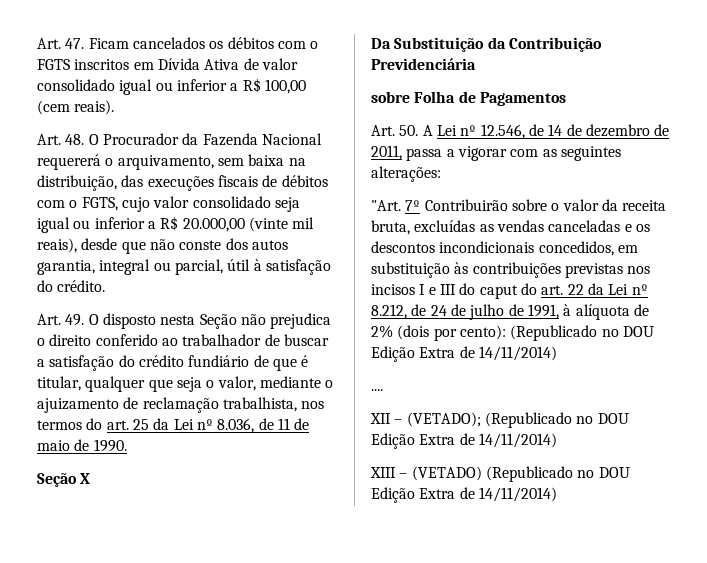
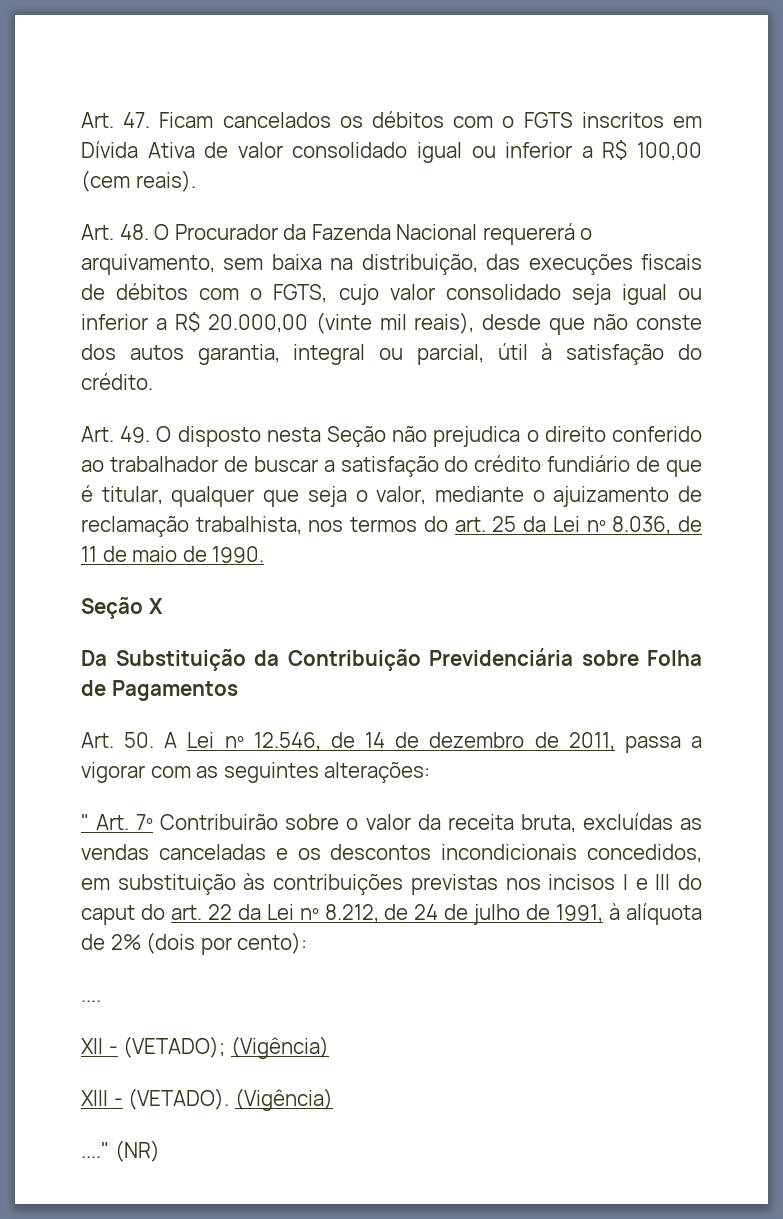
- Da Substituição da Contribuição Previdenciária
- sobre Folha de Pagamentos
+ Da Substituição da Contribuição Previdenciária sobre Folha de Pagamentos
- "Art. 7º Contribuirão sobre o valor da receita bruta, excluídas as vendas canceladas e os descontos incondicionais concedidos, em substituição às contribuições previstas nos incisos I e III do caput do art. 22 da Lei nº 8.212, de 24 de julho de 1991, à alíquota de 2% (dois por cento): (Republicado no DOU Edição Extra de 14/11/2014)
+ " Art. 7º Contribuirão sobre o valor da receita bruta, excluídas as vendas canceladas e os descontos incondicionais concedidos, em substituição às contribuições previstas nos incisos I e III do caput do art. 22 da Lei nº 8.212, de 24 de julho de 1991, à alíquota de 2% (dois por cento):
  ....
- XII – (VETADO); (Republicado no DOU Edição Extra de 14/11/2014)
- XIII – (VETADO) (Republicado no DOU Edição Extra de 14/11/2014)
+ XII - (VETADO); (Vigência)
+ XIII - (VETADO). (Vigência)
+ ...." (NR)

